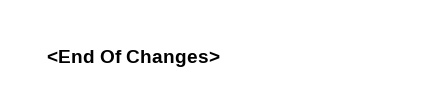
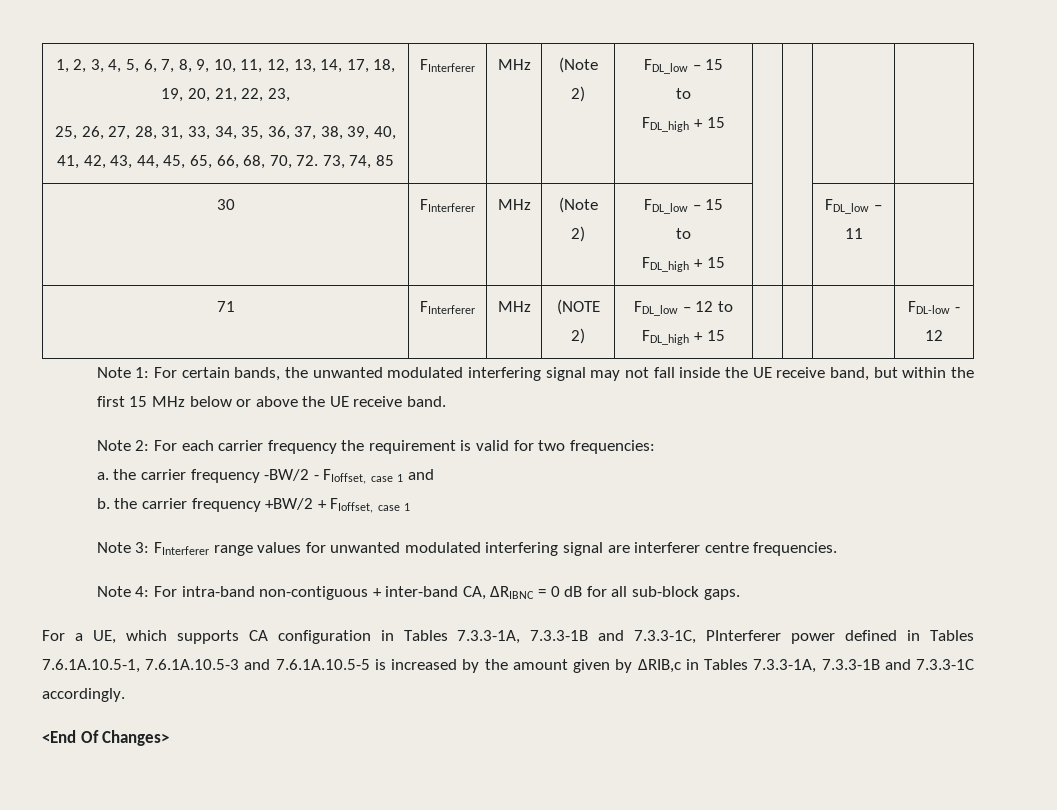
+ 1, 2, 3, 4, 5, 6, 7, 8, 9, 10, 11, 12, 13, 14, 17, 18, 19, 20, 21, 22, 23,
+ 25, 26, 27, 28, 31, 33, 34, 35, 36, 37, 38, 39, 40, 41, 42, 43, 44, 45, 65, 66, 68, 70, 72. 73, 74, 85 | FInterferer | MHz | (Note 2) | FDL_low – 15
+ to
+ FDL_high + 15 | | | |
+ 30 | FInterferer | MHz | (Note 2) | FDL_low – 15
+ to
+ FDL_high + 15 | | | FDL_low – 11 |
+ 71 | FInterferer | MHz | (NOTE 2) | FDL_low – 12 to FDL_high + 15 | | | | FDL-low - 12
+ Note 1: For certain bands, the unwanted modulated interfering signal may not fall inside the UE receive band, but within the first 15 MHz below or above the UE receive band.
+ Note 2: For each carrier frequency the requirement is valid for two frequencies:
+ a. the carrier frequency -BW/2 - FIoffset, case 1 and
+ b. the carrier frequency +BW/2 + FIoffset, case 1
+ Note 3: FInterferer range values for unwanted modulated interfering signal are interferer centre frequencies.
+ Note 4: For intra-band non-contiguous + inter-band CA, ΔRIBNC = 0 dB for all sub-block gaps.
+ For a UE, which supports CA configuration in Tables 7.3.3-1A, 7.3.3-1B and 7.3.3-1C, PInterferer power defined in Tables 7.6.1A.10.5-1, 7.6.1A.10.5-3 and 7.6.1A.10.5-5 is increased by the amount given by ΔRIB,c in Tables 7.3.3-1A, 7.3.3-1B and 7.3.3-1C accordingly.

